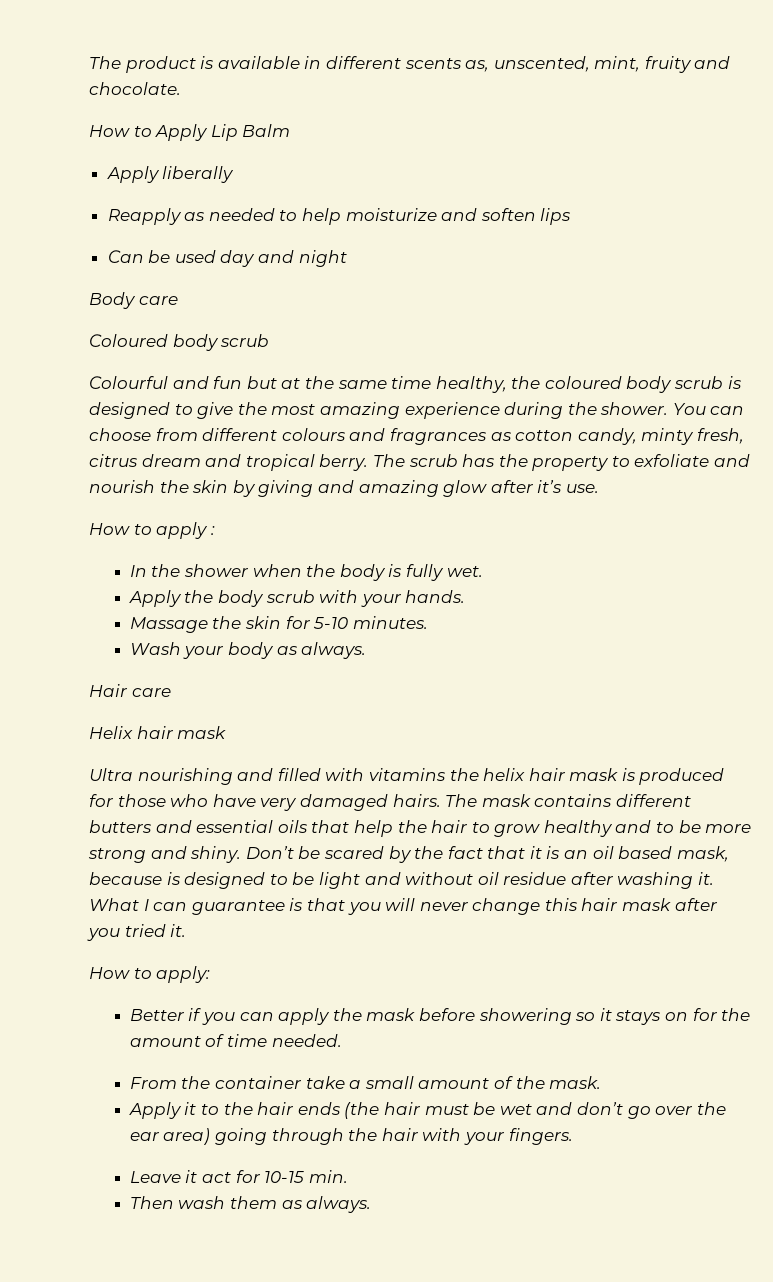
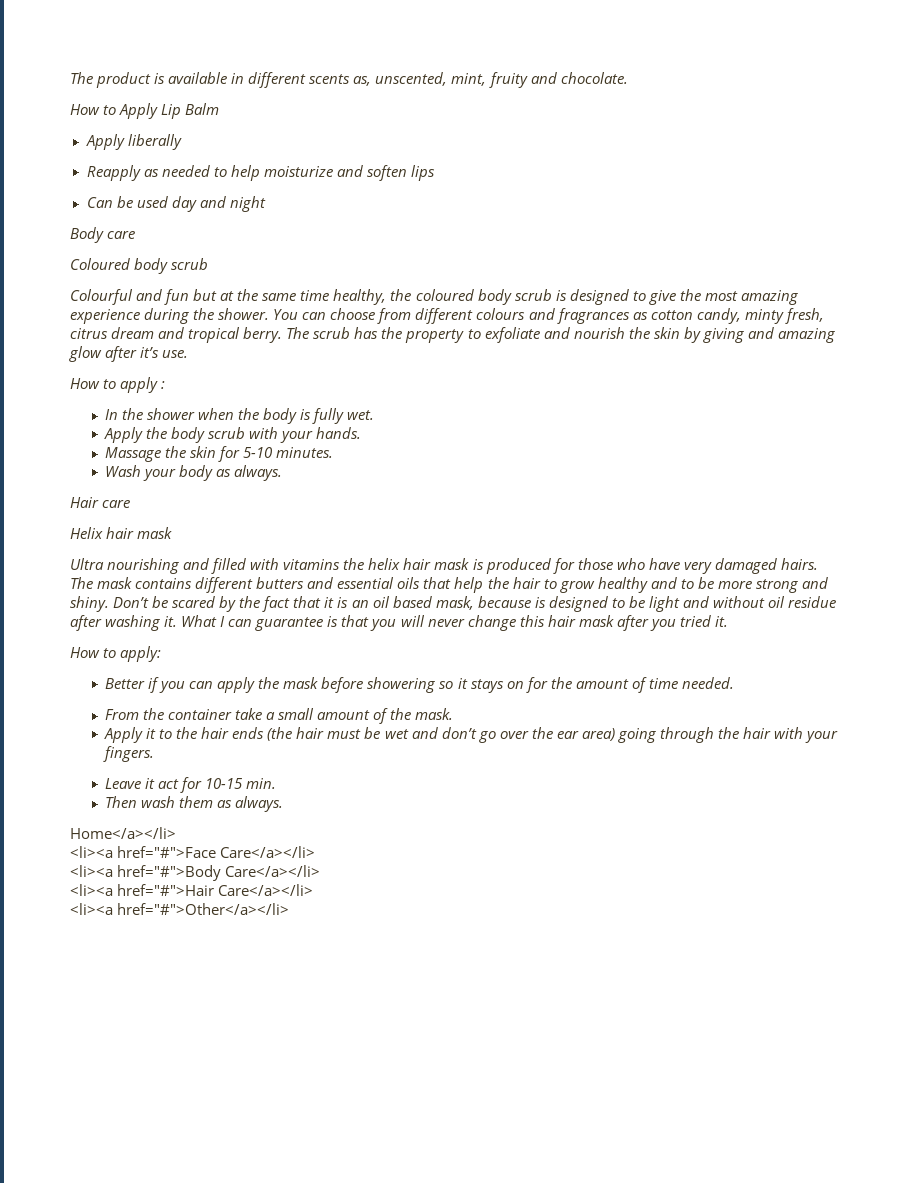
+ Home</a></li>
+ <li><a href="#">Face Care</a></li>
+ <li><a href="#">Body Care</a></li>
+ <li><a href="#">Hair Care</a></li>
+ <li><a href="#">Other</a></li>

